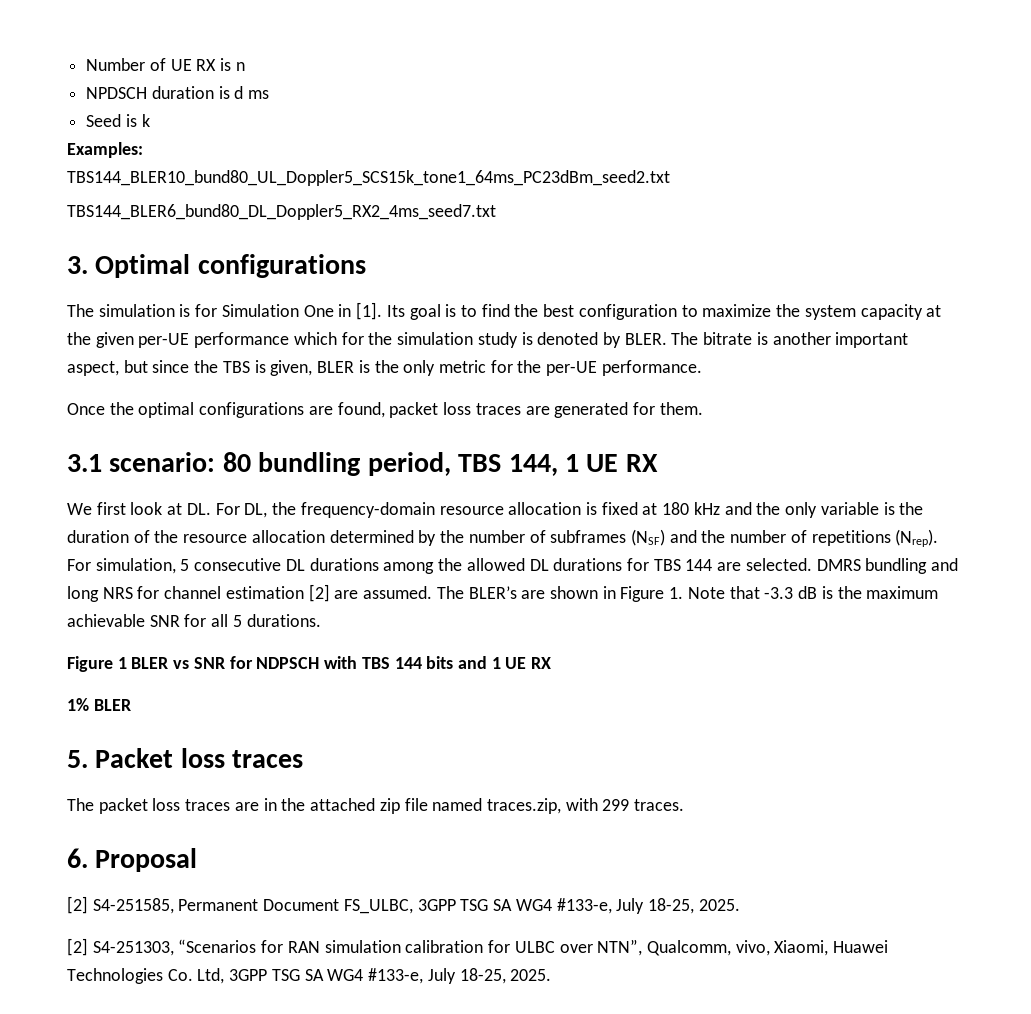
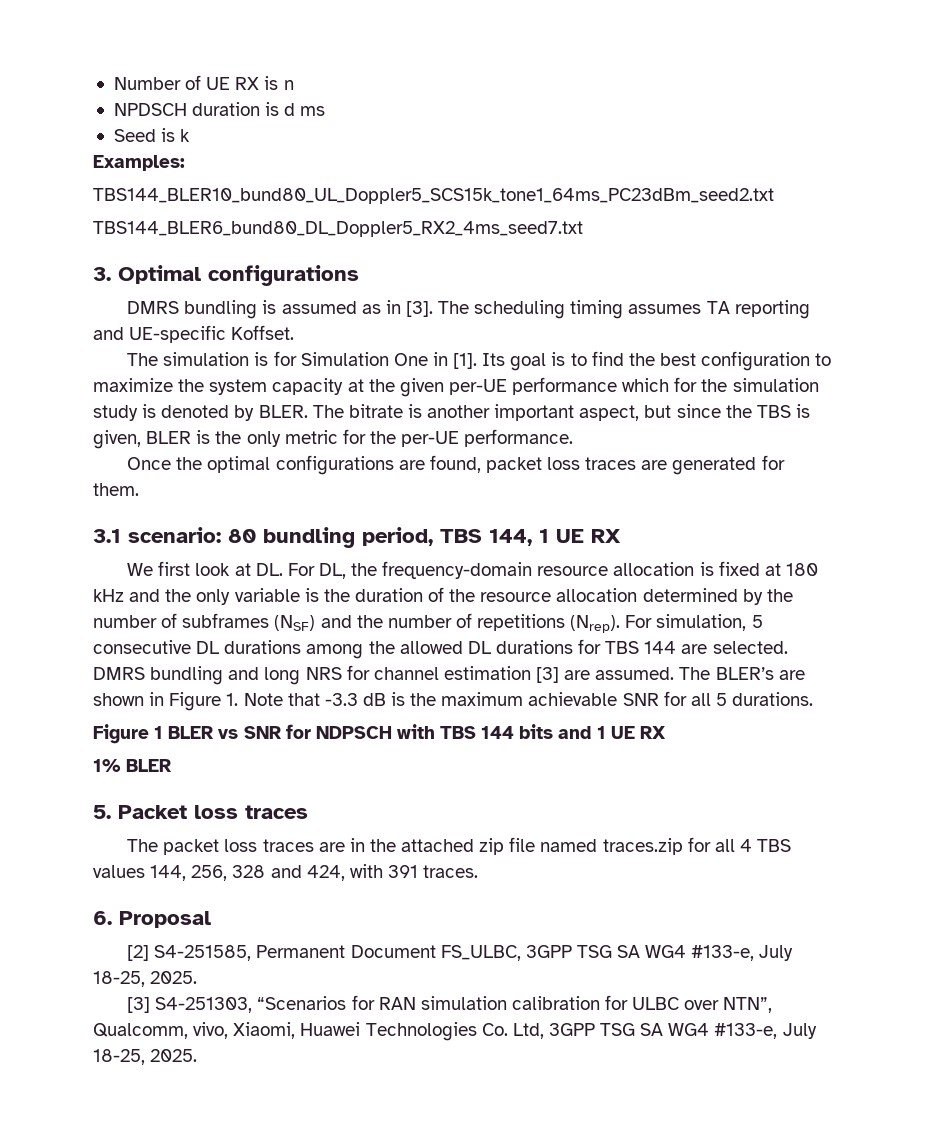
+ DMRS bundling is assumed as in [3]. The scheduling timing assumes TA reporting and UE-specific Koffset.
- DMRS bundling and long NRS for channel estimation [2] are assumed.
+ DMRS bundling and long NRS for channel estimation [3] are assumed.
- The packet loss traces are in the attached zip file named traces.zip, with 299 traces.
+ The packet loss traces are in the attached zip file named traces.zip for all 4 TBS values 144, 256, 328 and 424, with 391 traces.
- [2] S4-251303, “Scenarios for RAN simulation calibration for ULBC over NTN”, Qualcomm, vivo, Xiaomi, Huawei Technologies Co. Ltd, 3GPP TSG SA WG4 #133-e, July 18-25, 2025.
+ [3] S4-251303, “Scenarios for RAN simulation calibration for ULBC over NTN”, Qualcomm, vivo, Xiaomi, Huawei Technologies Co. Ltd, 3GPP TSG SA WG4 #133-e, July 18-25, 2025.

